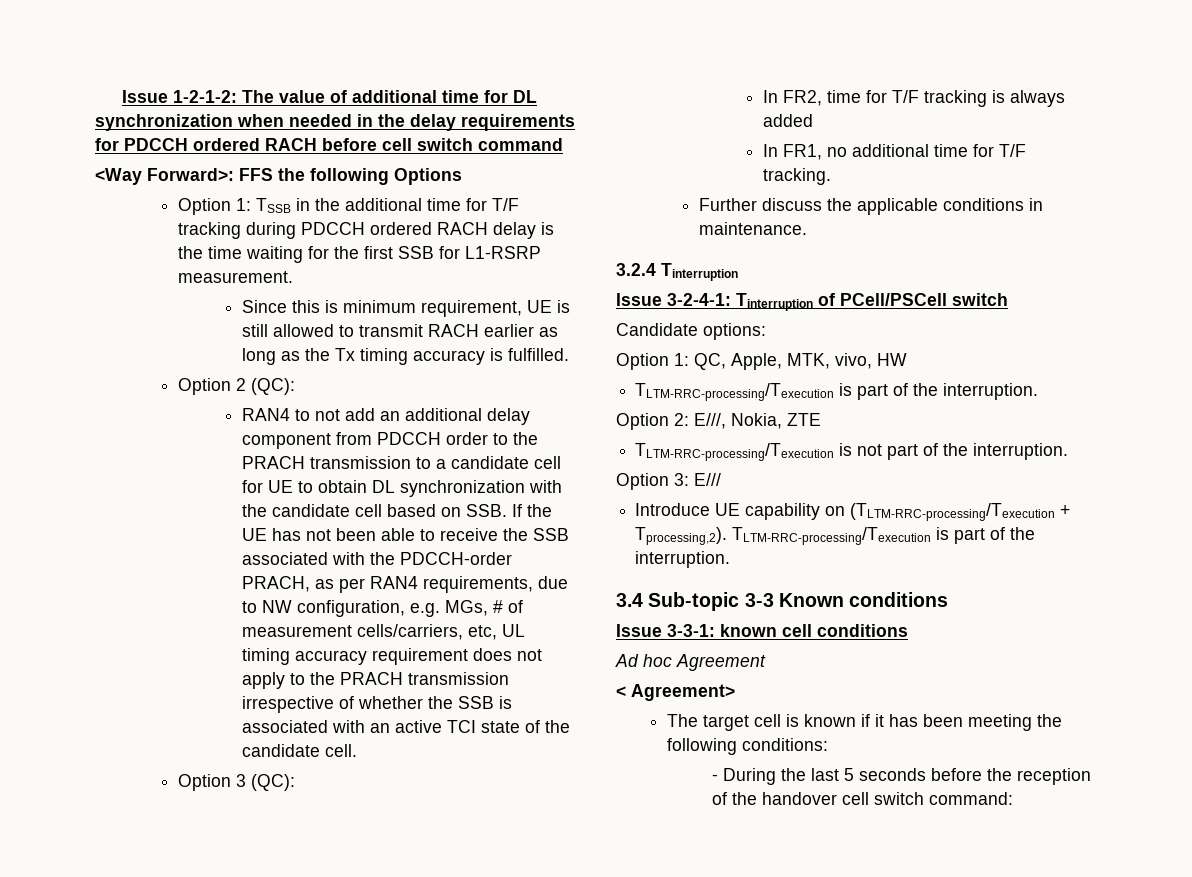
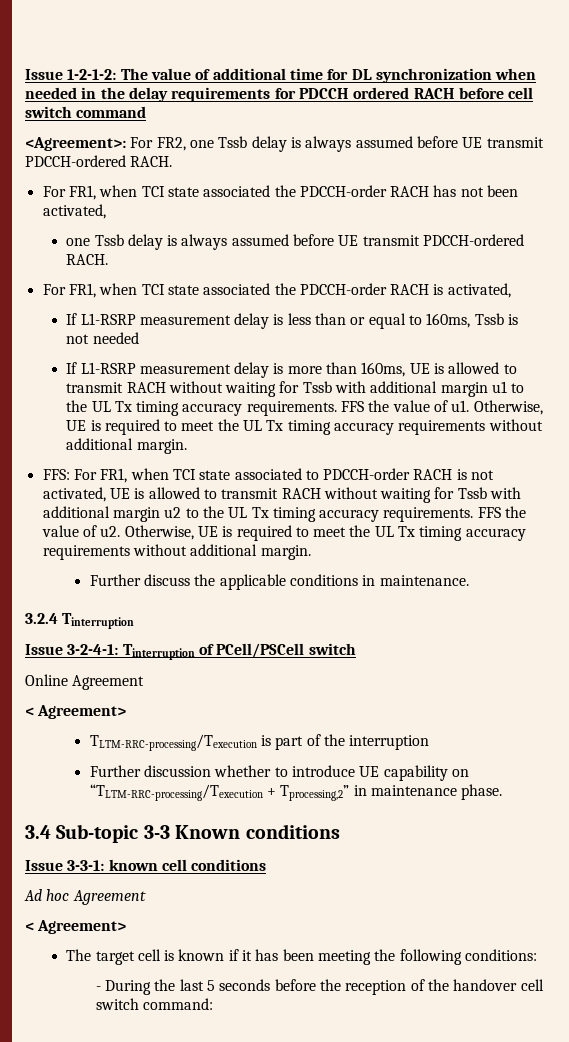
- <Way Forward>: FFS the following Options
- Option 1: TSSB in the additional time for T/F tracking during PDCCH ordered RACH delay is the time waiting for the first SSB for L1-RSRP measurement.
- Since this is minimum requirement, UE is still allowed to transmit RACH earlier as long as the Tx timing accuracy is fulfilled.
- Option 2 (QC):
- RAN4 to not add an additional delay component from PDCCH order to the PRACH transmission to a candidate cell for UE to obtain DL synchronization with the candidate cell based on SSB. If the UE has not been able to receive the SSB associated with the PDCCH-order PRACH, as per RAN4 requirements, due to NW configuration, e.g. MGs, # of measurement cells/carriers, etc, UL timing accuracy requirement does not apply to the PRACH transmission irrespective of whether the SSB is associated with an active TCI state of the candidate cell.
- Option 3 (QC):
- In FR2, time for T/F tracking is always added
- In FR1, no additional time for T/F tracking.
+ <Agreement>: For FR2, one Tssb delay is always assumed before UE transmit PDCCH-ordered RACH.
+ For FR1, when TCI state associated the PDCCH-order RACH has not been activated,
+ one Tssb delay is always assumed before UE transmit PDCCH-ordered RACH.
+ For FR1, when TCI state associated the PDCCH-order RACH is activated,
+ If L1-RSRP measurement delay is less than or equal to 160ms, Tssb is not needed
+ If L1-RSRP measurement delay is more than 160ms, UE is allowed to transmit RACH without waiting for Tssb with additional margin u1 to the UL Tx timing accuracy requirements. FFS the value of u1. Otherwise, UE is required to meet the UL Tx timing accuracy requirements without additional margin.
+ FFS: For FR1, when TCI state associated to PDCCH-order RACH is not activated, UE is allowed to transmit RACH without waiting for Tssb with additional margin u2 to the UL Tx timing accuracy requirements. FFS the value of u2. Otherwise, UE is required to meet the UL Tx timing accuracy requirements without additional margin.
- Candidate options:
- Option 1: QC, Apple, MTK, vivo, HW
- TLTM-RRC-processing/Texecution is part of the interruption.
- Option 2: E///, Nokia, ZTE
- TLTM-RRC-processing/Texecution is not part of the interruption.
- Option 3: E///
- Introduce UE capability on (TLTM-RRC-processing/Texecution + Tprocessing,2). TLTM-RRC-processing/Texecution is part of the interruption.
+ Online Agreement
+ < Agreement>
+ TLTM-RRC-processing/Texecution is part of the interruption
+ Further discussion whether to introduce UE capability on “TLTM-RRC-processing/Texecution + Tprocessing,2” in maintenance phase.

